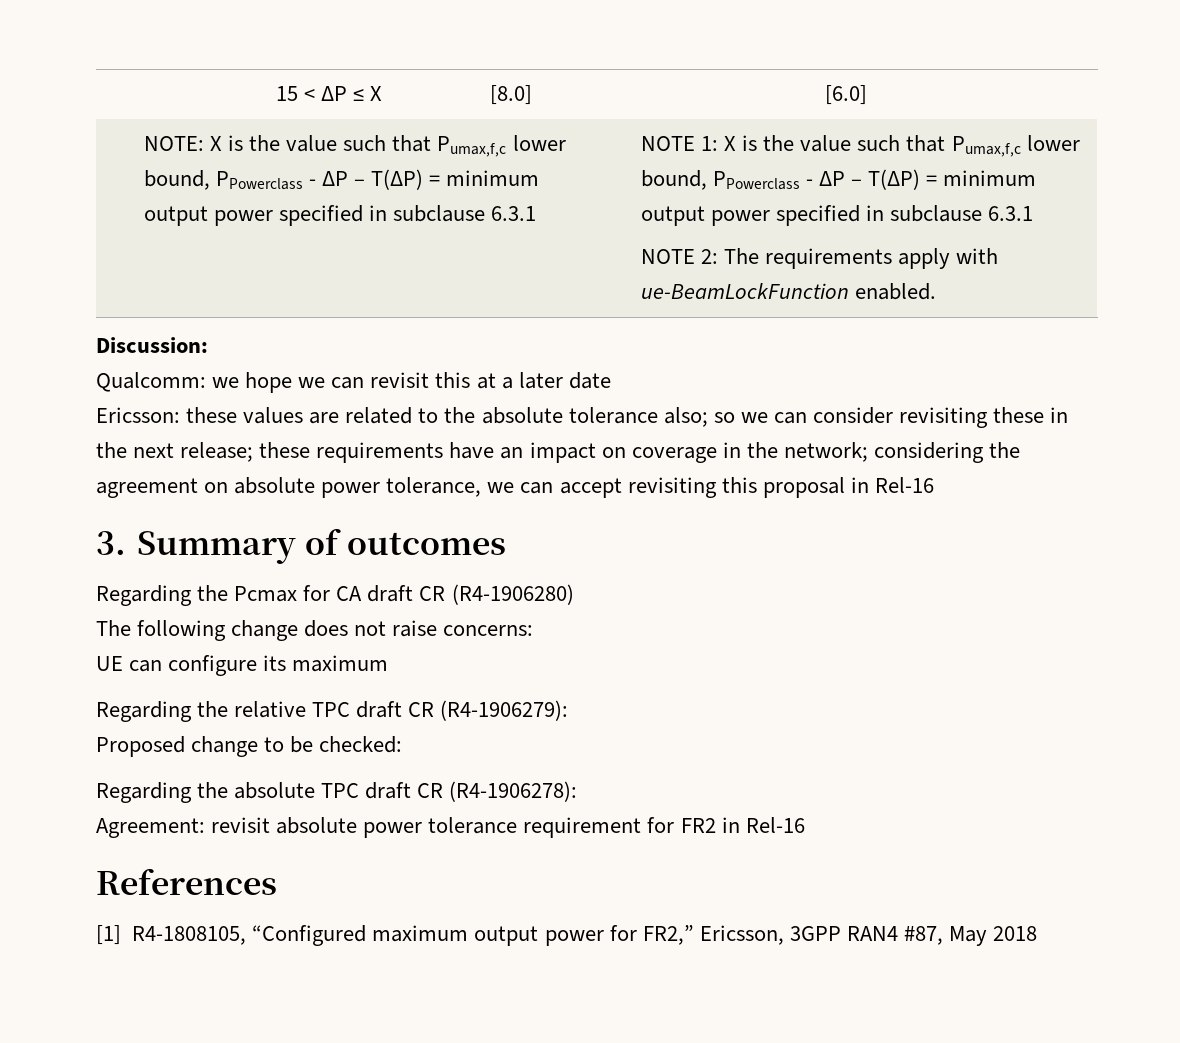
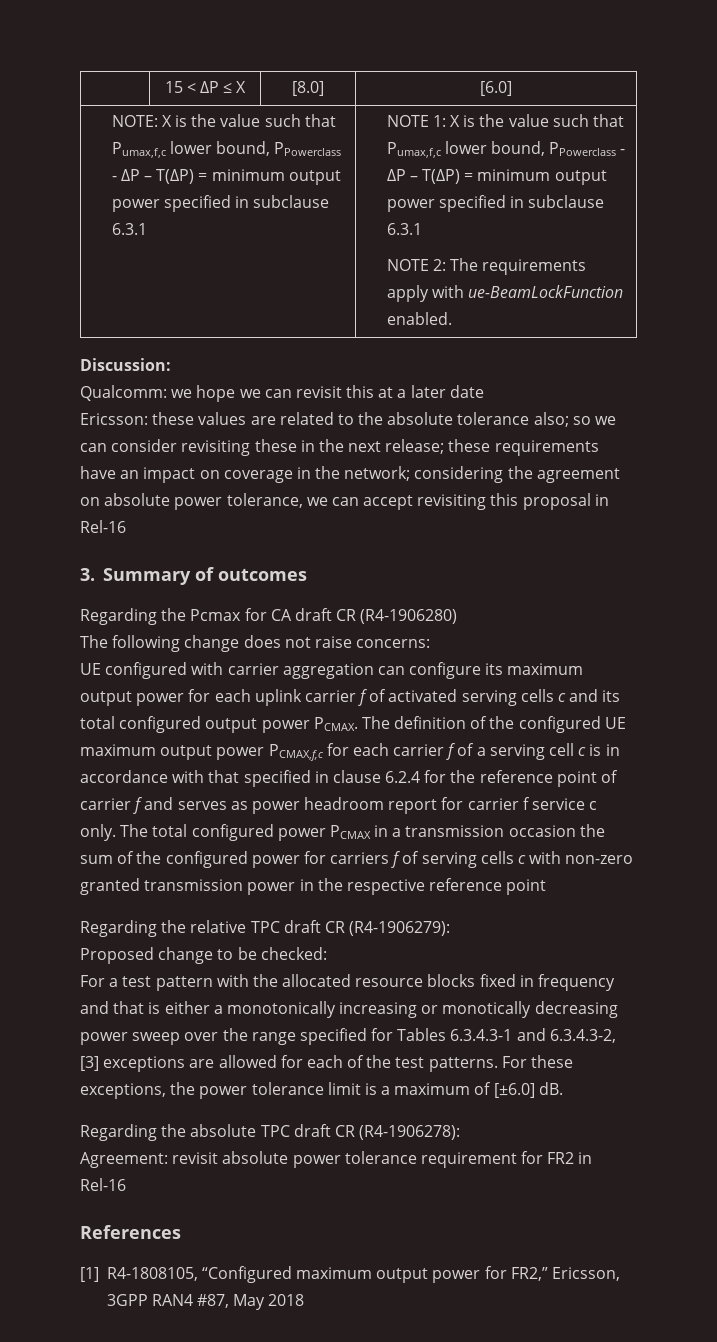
- UE can configure its maximum
+ UE configured with carrier aggregation can configure its maximum output power for each uplink carrier f of activated serving cells c and its total configured output power PCMAX. The definition of the configured UE maximum output power PCMAX,f,c for each carrier f of a serving cell c is in accordance with that specified in clause 6.2.4 for the reference point of carrier f and serves as power headroom report for carrier f service c only. The total configured power PCMAX in a transmission occasion the sum of the configured power for carriers f of serving cells c with non-zero granted transmission power in the respective reference point
+ For a test pattern with the allocated resource blocks fixed in frequency and that is either a monotonically increasing or monotically decreasing power sweep over the range specified for Tables 6.3.4.3-1 and 6.3.4.3-2, [3] exceptions are allowed for each of the test patterns. For these exceptions, the power tolerance limit is a maximum of [±6.0] dB.

